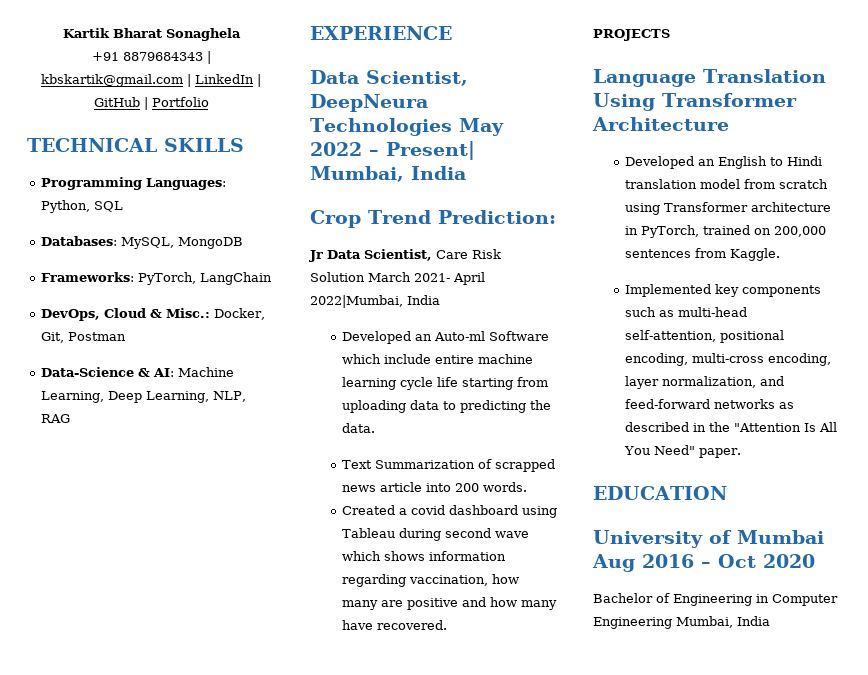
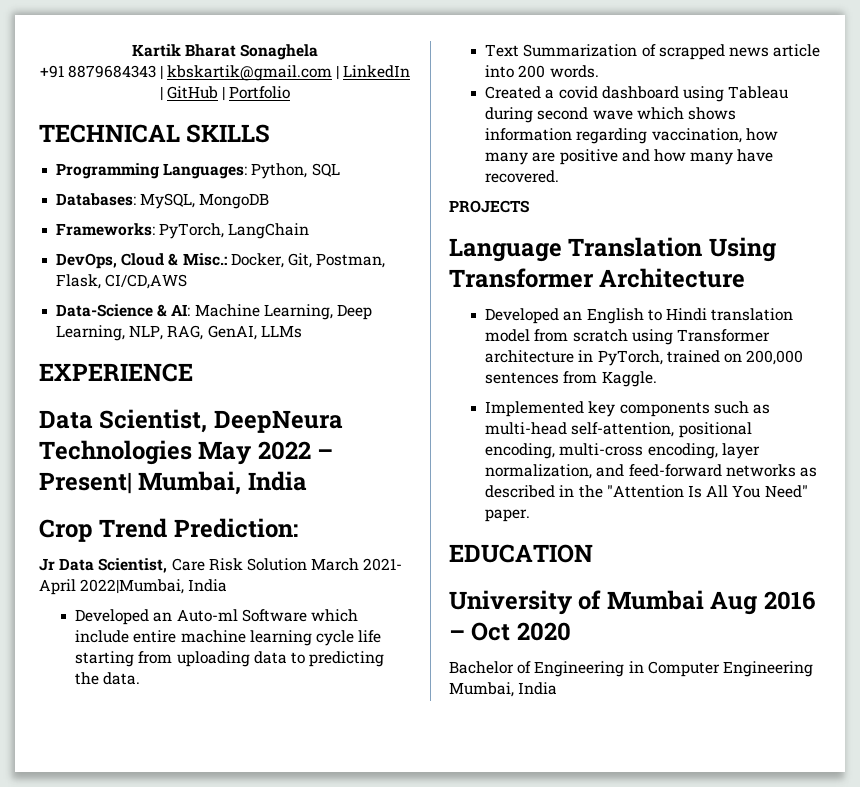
- DevOps, Cloud & Misc.: Docker, Git, Postman
+ DevOps, Cloud & Misc.: Docker, Git, Postman, Flask, CI/CD,AWS
- Data-Science & AI: Machine Learning, Deep Learning, NLP, RAG
+ Data-Science & AI: Machine Learning, Deep Learning, NLP, RAG, GenAI, LLMs

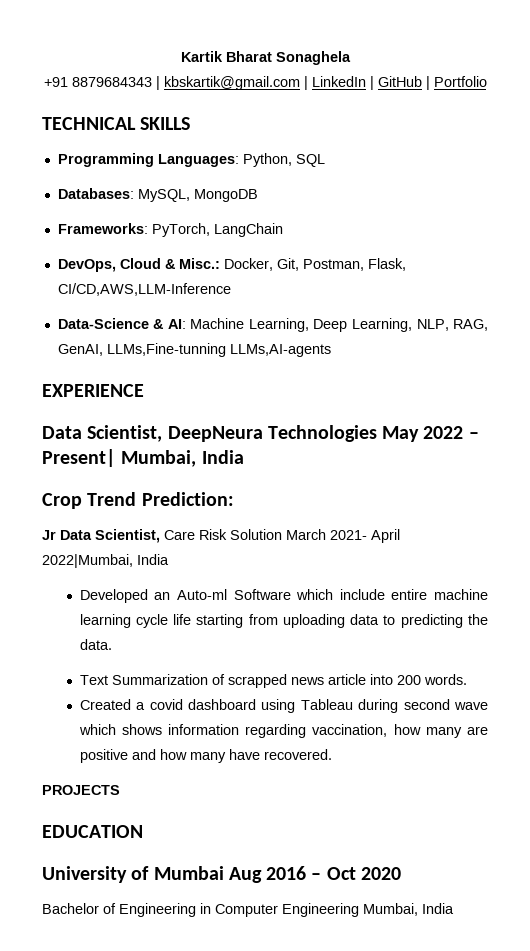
- DevOps, Cloud & Misc.: Docker, Git, Postman, Flask, CI/CD,AWS
+ DevOps, Cloud & Misc.: Docker, Git, Postman, Flask, CI/CD,AWS,LLM-Inference
- Data-Science & AI: Machine Learning, Deep Learning, NLP, RAG, GenAI, LLMs
+ Data-Science & AI: Machine Learning, Deep Learning, NLP, RAG, GenAI, LLMs,Fine-tunning LLMs,AI-agents
- Language Translation Using Transformer Architecture
- Developed an English to Hindi translation model from scratch using Transformer architecture in PyTorch, trained on 200,000 sentences from Kaggle.
- Implemented key components such as multi-head self-attention, positional encoding, multi-cross encoding, layer normalization, and feed-forward networks as described in the "Attention Is All You Need" paper.

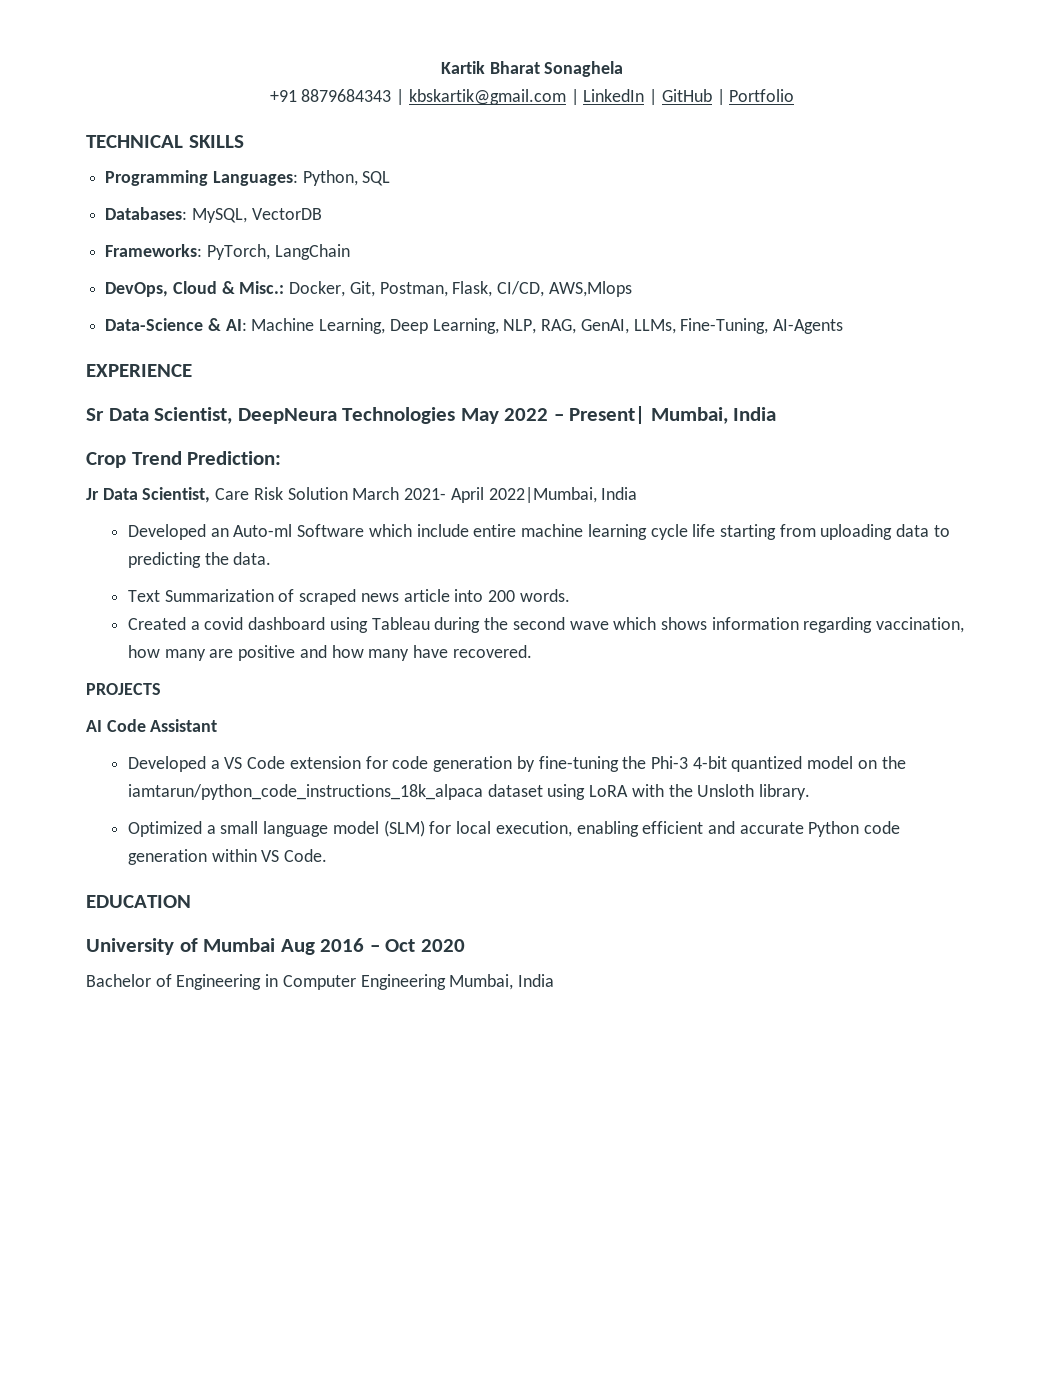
- Databases: MySQL, MongoDB
+ Databases: MySQL, VectorDB
- DevOps, Cloud & Misc.: Docker, Git, Postman, Flask, CI/CD,AWS,LLM-Inference
+ DevOps, Cloud & Misc.: Docker, Git, Postman, Flask, CI/CD, AWS,Mlops
- Data-Science & AI: Machine Learning, Deep Learning, NLP, RAG, GenAI, LLMs,Fine-tunning LLMs,AI-agents
+ Data-Science & AI: Machine Learning, Deep Learning, NLP, RAG, GenAI, LLMs, Fine-Tuning, AI-Agents
- Data Scientist, DeepNeura Technologies May 2022 – Present| Mumbai, India
+ Sr Data Scientist, DeepNeura Technologies May 2022 – Present| Mumbai, India
- Text Summarization of scrapped news article into 200 words.
+ Text Summarization of scraped news article into 200 words.
- Created a covid dashboard using Tableau during second wave which shows information regarding vaccination, how many are positive and how many have recovered.
+ Created a covid dashboard using Tableau during the second wave which shows information regarding vaccination, how many are positive and how many have recovered.
+ AI Code Assistant
+ Developed a VS Code extension for code generation by fine-tuning the Phi-3 4-bit quantized model on the iamtarun/python_code_instructions_18k_alpaca dataset using LoRA with the Unsloth library.
+ Optimized a small language model (SLM) for local execution, enabling efficient and accurate Python code generation within VS Code.

